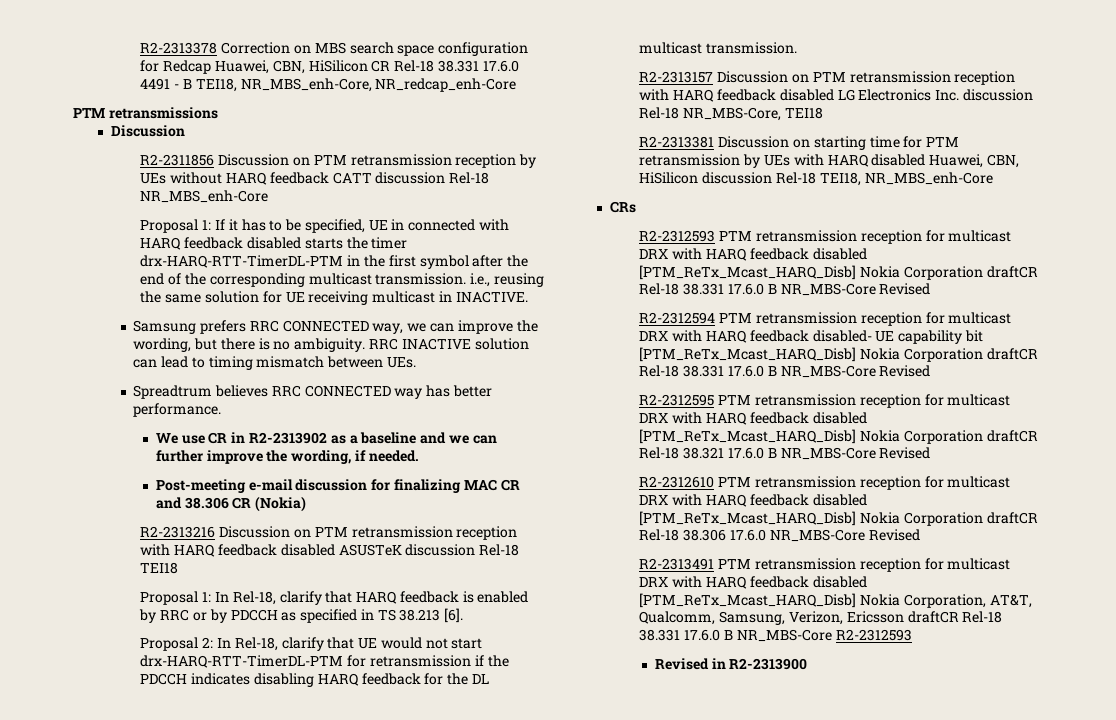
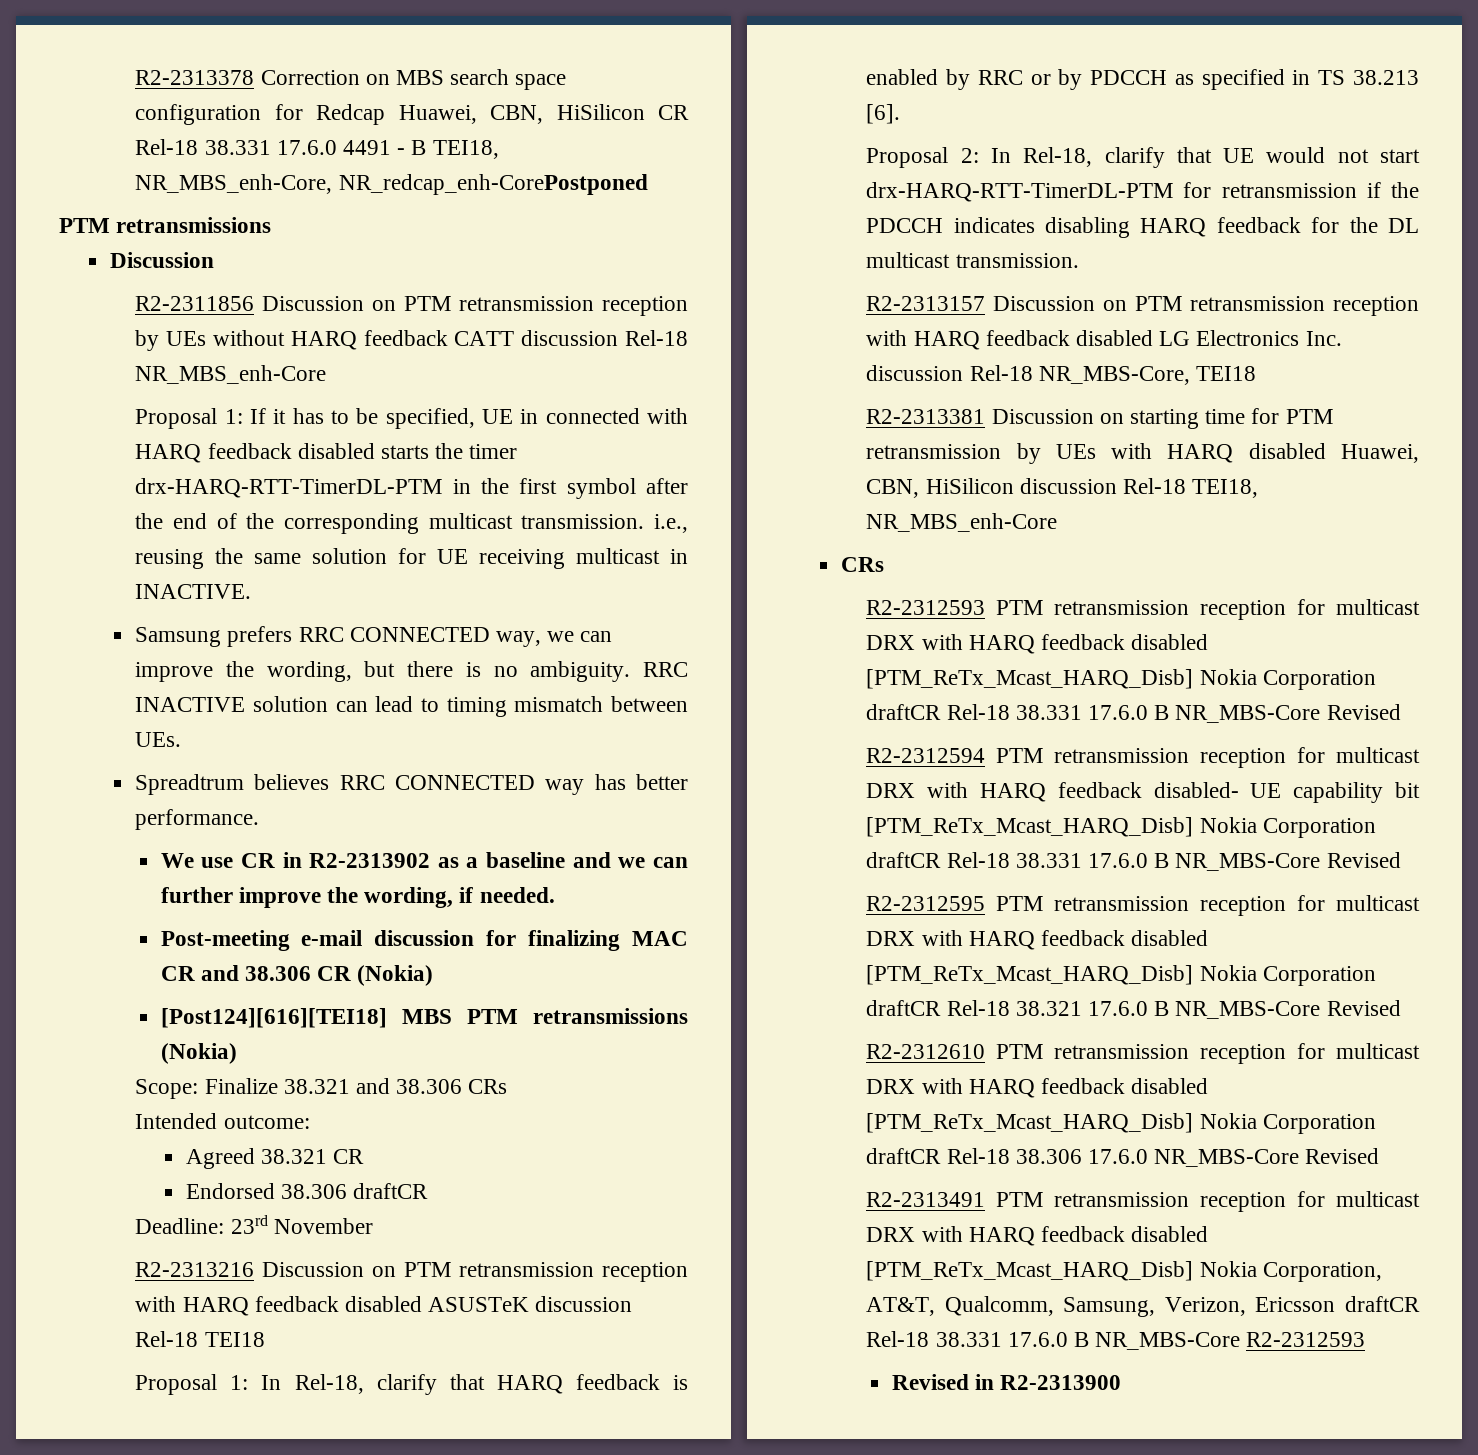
- R2-2313378 Correction on MBS search space configuration for Redcap Huawei, CBN, HiSilicon CR Rel-18 38.331 17.6.0 4491 - B TEI18, NR_MBS_enh-Core, NR_redcap_enh-Core
+ R2-2313378 Correction on MBS search space configuration for Redcap Huawei, CBN, HiSilicon CR Rel-18 38.331 17.6.0 4491 - B TEI18, NR_MBS_enh-Core, NR_redcap_enh-CorePostponed
+ [Post124][616][TEI18] MBS PTM retransmissions (Nokia)
+ Scope: Finalize 38.321 and 38.306 CRs
+ Intended outcome:
+ Agreed 38.321 CR
+ Endorsed 38.306 draftCR
+ Deadline: 23rd November

